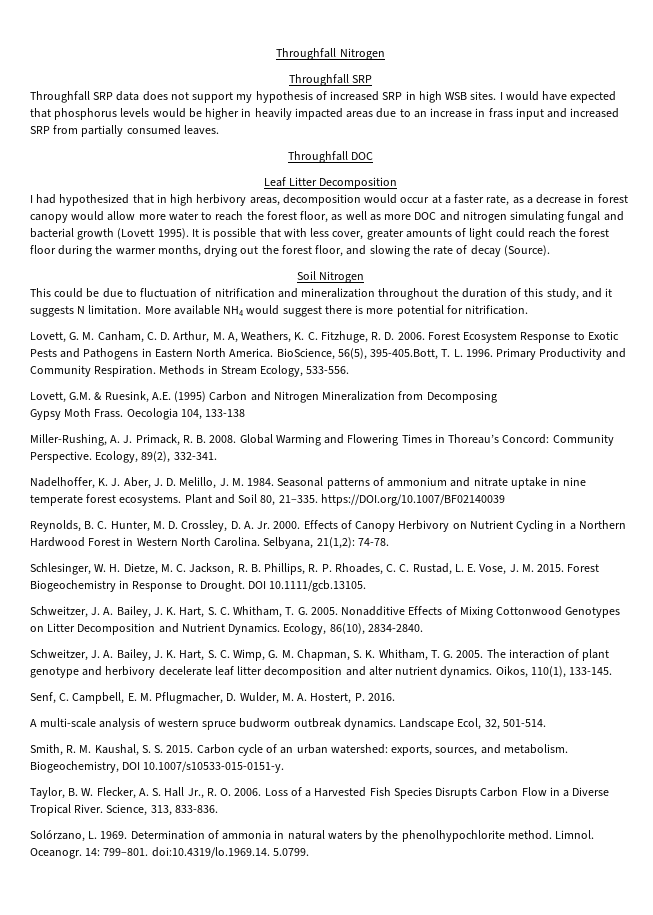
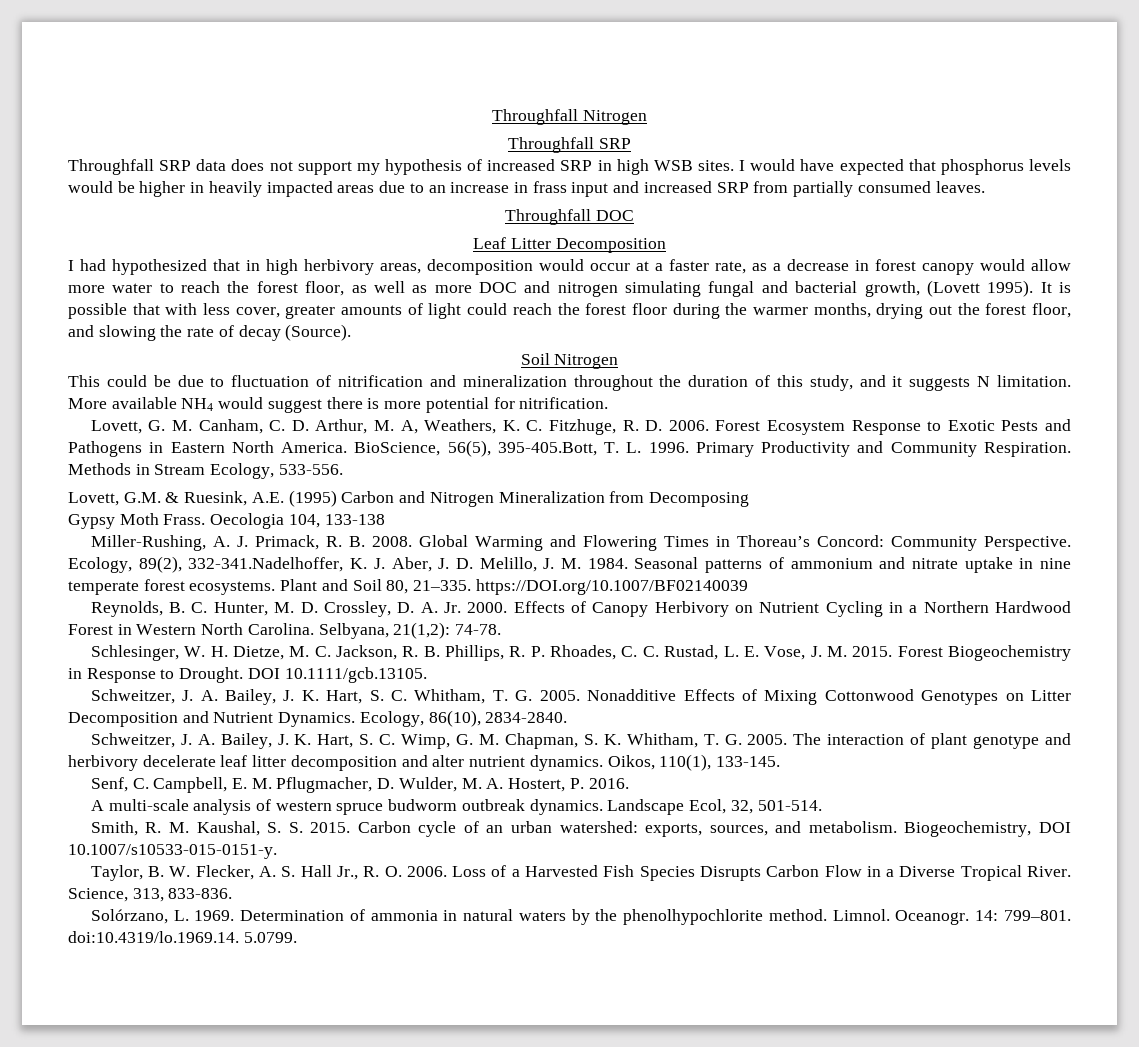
- I had hypothesized that in high herbivory areas, decomposition would occur at a faster rate, as a decrease in forest canopy would allow more water to reach the forest floor, as well as more DOC and nitrogen simulating fungal and bacterial growth (Lovett 1995).
+ I had hypothesized that in high herbivory areas, decomposition would occur at a faster rate, as a decrease in forest canopy would allow more water to reach the forest floor, as well as more DOC and nitrogen simulating fungal and bacterial growth, (Lovett 1995).
- Ecology, 89(2), 332-341.
- Nadelhoffer, K. J. Aber, J. D. Melillo, J. M. 1984.
+ Ecology, 89(2), 332-341.Nadelhoffer, K. J. Aber, J. D. Melillo, J. M. 1984.

